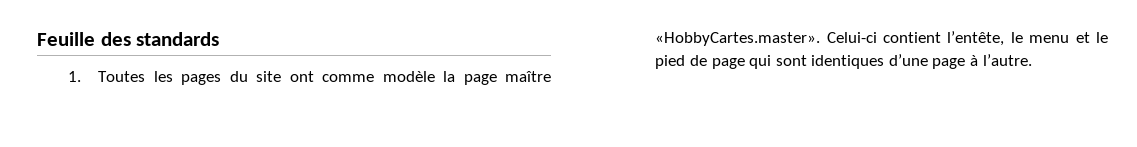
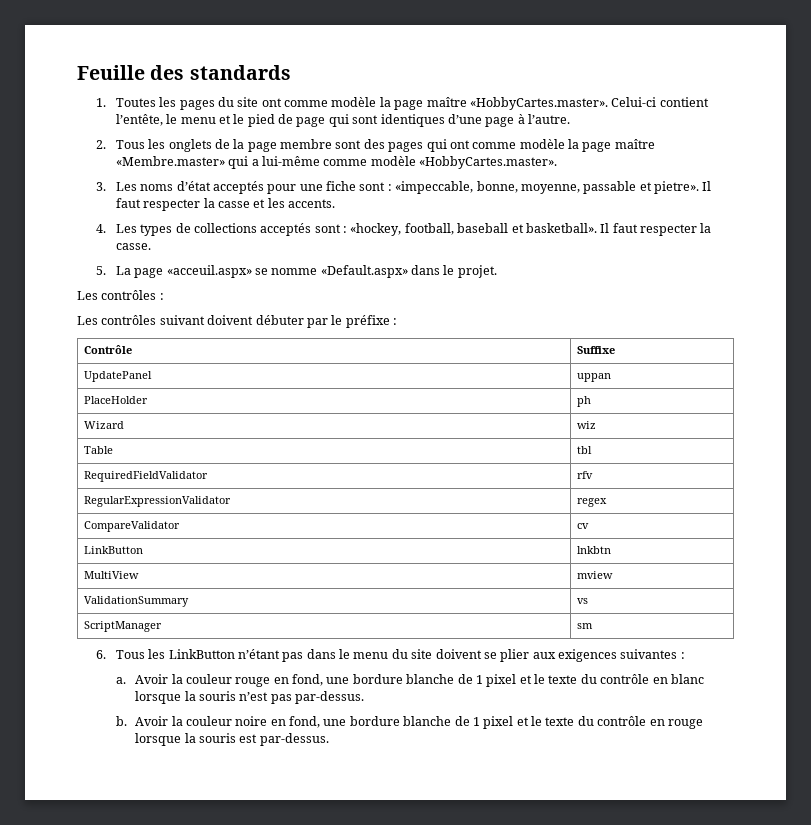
+ 2. Tous les onglets de la page membre sont des pages qui ont comme modèle la page maître «Membre.master» qui a lui-même comme modèle «HobbyCartes.master».
+ 3. Les noms d’état acceptés pour une fiche sont : «impeccable, bonne, moyenne, passable et pietre». Il faut respecter la casse et les accents.
+ 4. Les types de collections acceptés sont : «hockey, football, baseball et basketball». Il faut respecter la casse.
+ 5. La page «acceuil.aspx» se nomme «Default.aspx» dans le projet.
+ Les contrôles :
+ Les contrôles suivant doivent débuter par le préfixe :
+ Contrôle | Suffixe
+ UpdatePanel | uppan
+ PlaceHolder | ph
+ Wizard | wiz
+ Table | tbl
+ RequiredFieldValidator | rfv
+ RegularExpressionValidator | regex
+ CompareValidator | cv
+ LinkButton | lnkbtn
+ MultiView | mview
+ ValidationSummary | vs
+ ScriptManager | sm
+ 6. Tous les LinkButton n’étant pas dans le menu du site doivent se plier aux exigences suivantes :
+ a. Avoir la couleur rouge en fond, une bordure blanche de 1 pixel et le texte du contrôle en blanc lorsque la souris n’est pas par-dessus.
+ b. Avoir la couleur noire en fond, une bordure blanche de 1 pixel et le texte du contrôle en rouge lorsque la souris est par-dessus.

